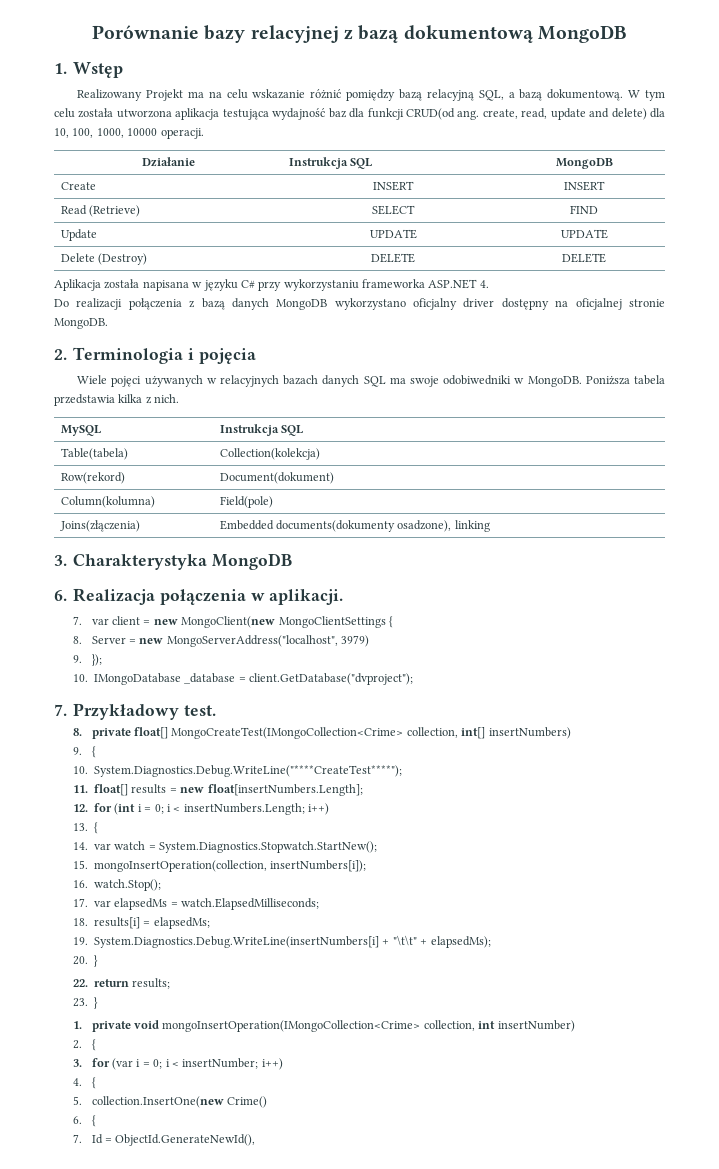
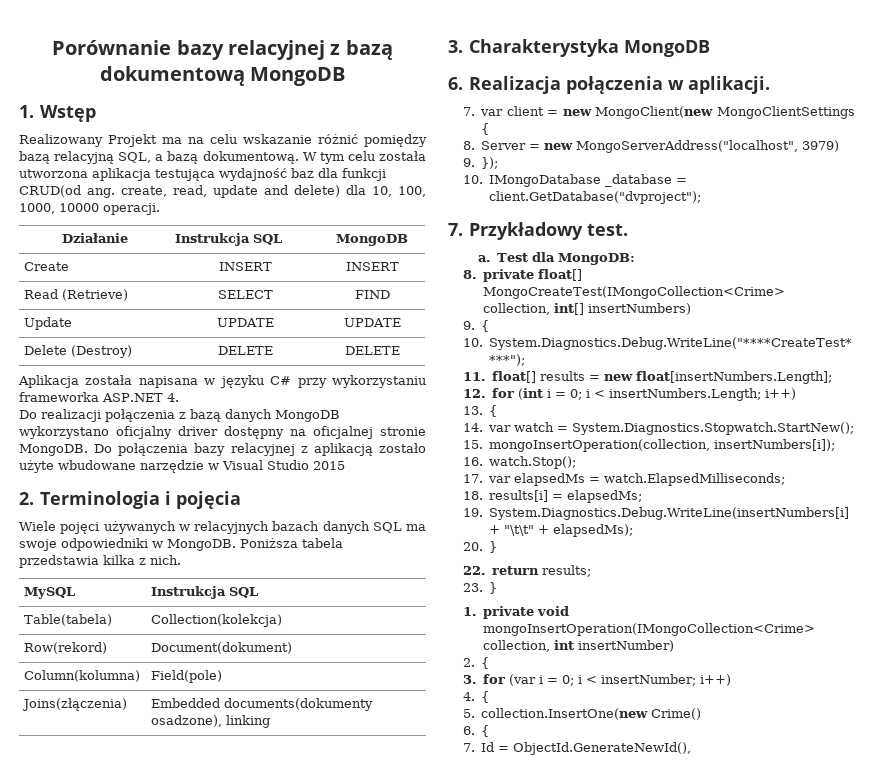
+ Do połączenia bazy relacyjnej z aplikacją zostało użyte wbudowane narzędzie w Visual Studio 2015
- Wiele pojęci używanych w relacyjnych bazach danych SQL ma swoje odobiwedniki w MongoDB.
+ Wiele pojęci używanych w relacyjnych bazach danych SQL ma swoje odpowiedniki w MongoDB.
+ a. Test dla MongoDB:

